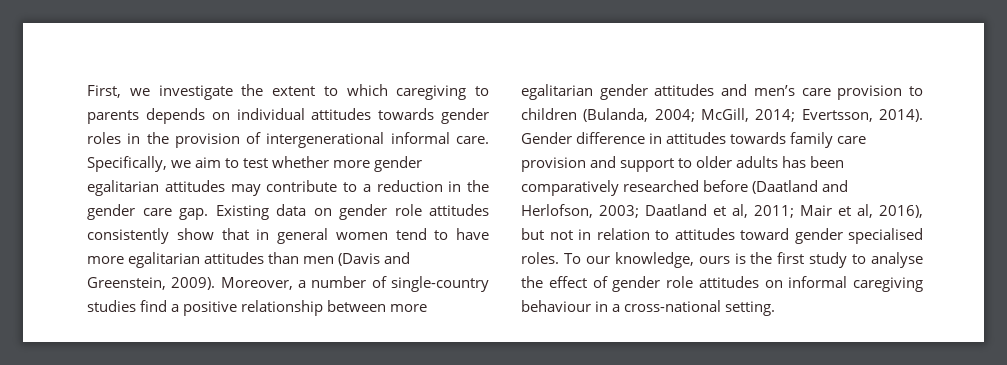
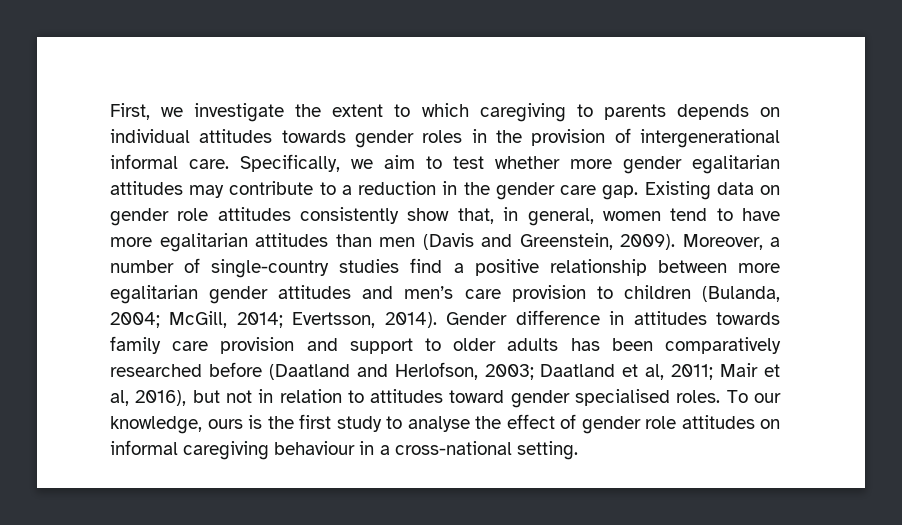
- Existing data on gender role attitudes consistently show that in general women tend to have more egalitarian attitudes than men (Davis and Greenstein, 2009).
+ Existing data on gender role attitudes consistently show that, in general, women tend to have more egalitarian attitudes than men (Davis and Greenstein, 2009).

